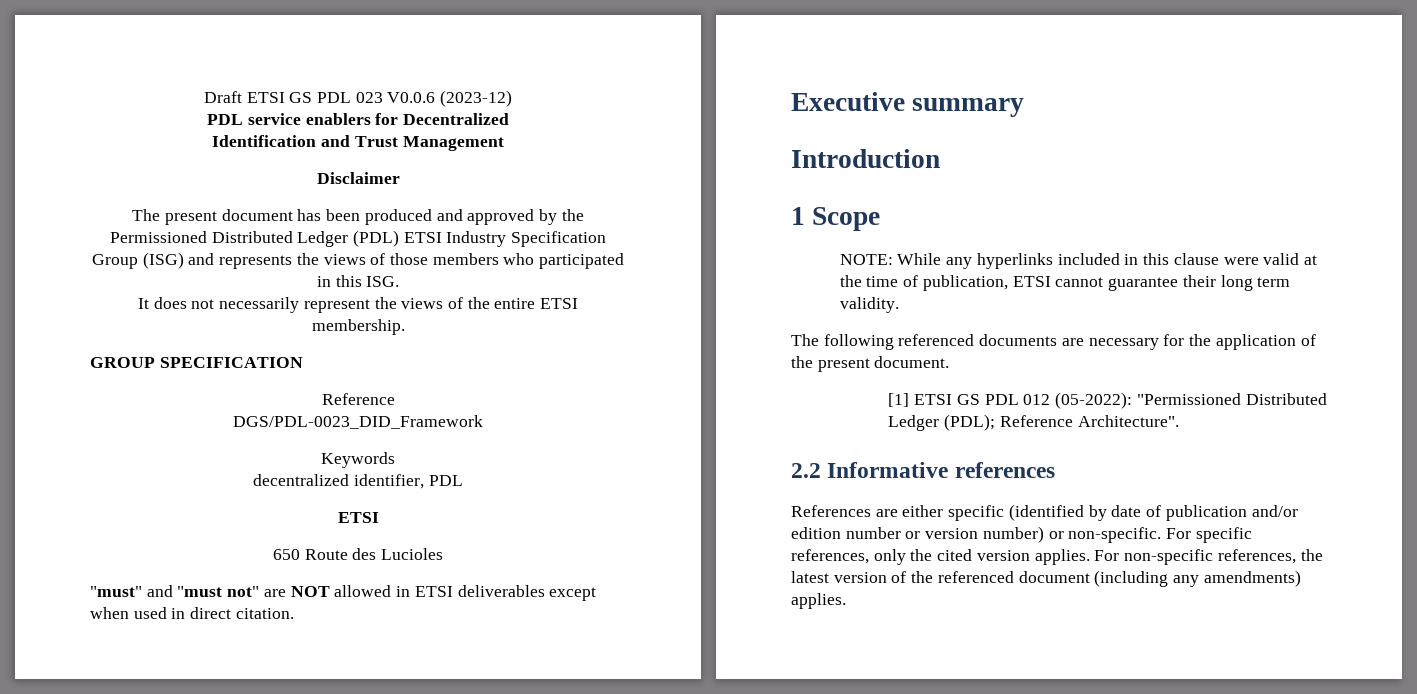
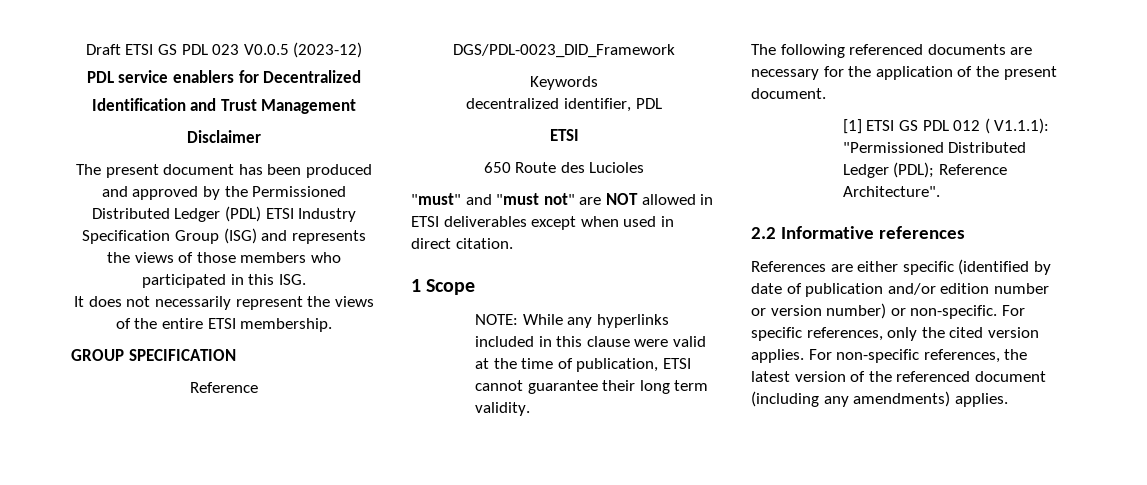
- Draft ETSI GS PDL 023 V0.0.6 (2023-12)
+ Draft ETSI GS PDL 023 V0.0.5 (2023-12)
- Executive summary
- Introduction
- [1] ETSI GS PDL 012 (05-2022): "Permissioned Distributed Ledger (PDL); Reference Architecture".
+ [1] ETSI GS PDL 012 ( V1.1.1): "Permissioned Distributed Ledger (PDL); Reference Architecture".

